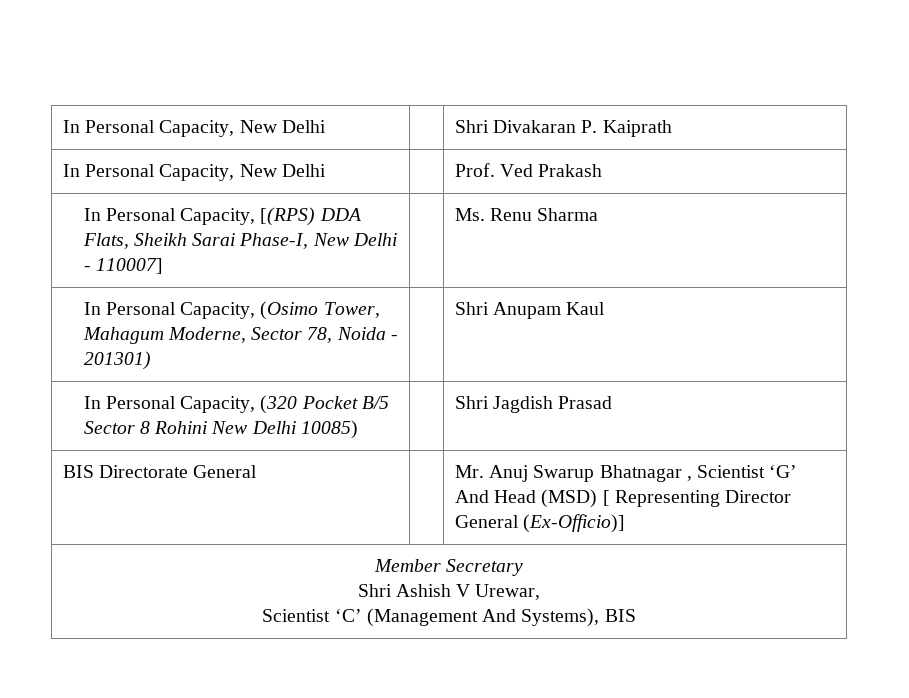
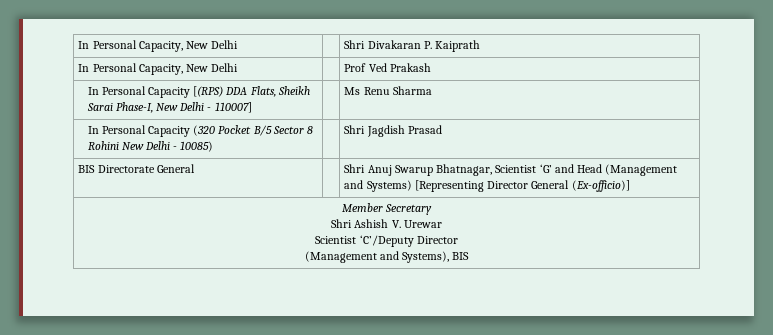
- In Personal Capacity, New Delhi | | Prof. Ved Prakash
+ In Personal Capacity, New Delhi | | Prof Ved Prakash
- In Personal Capacity, [(RPS) DDA Flats, Sheikh Sarai Phase-I, New Delhi - 110007] | | Ms. Renu Sharma
+ In Personal Capacity [(RPS) DDA Flats, Sheikh Sarai Phase-I, New Delhi - 110007] | | Ms Renu Sharma
- In Personal Capacity, (Osimo Tower, Mahagum Moderne, Sector 78, Noida - 201301) | | Shri Anupam Kaul
- In Personal Capacity, (320 Pocket B/5 Sector 8 Rohini New Delhi 10085) | | Shri Jagdish Prasad
+ In Personal Capacity (320 Pocket B/5 Sector 8 Rohini New Delhi - 10085) | | Shri Jagdish Prasad
- BIS Directorate General | | Mr. Anuj Swarup Bhatnagar , Scientist ‘G’ And Head (MSD) [ Representing Director General (Ex-Officio)]
+ BIS Directorate General | | Shri Anuj Swarup Bhatnagar, Scientist ‘G’ and Head (Management and Systems) [Representing Director General (Ex-officio)]
  Member Secretary
- Shri Ashish V Urewar,
- Scientist ‘C’ (Management And Systems), BIS
+ Shri Ashish V. Urewar
+ Scientist ‘C’/Deputy Director
+ (Management and Systems), BIS

